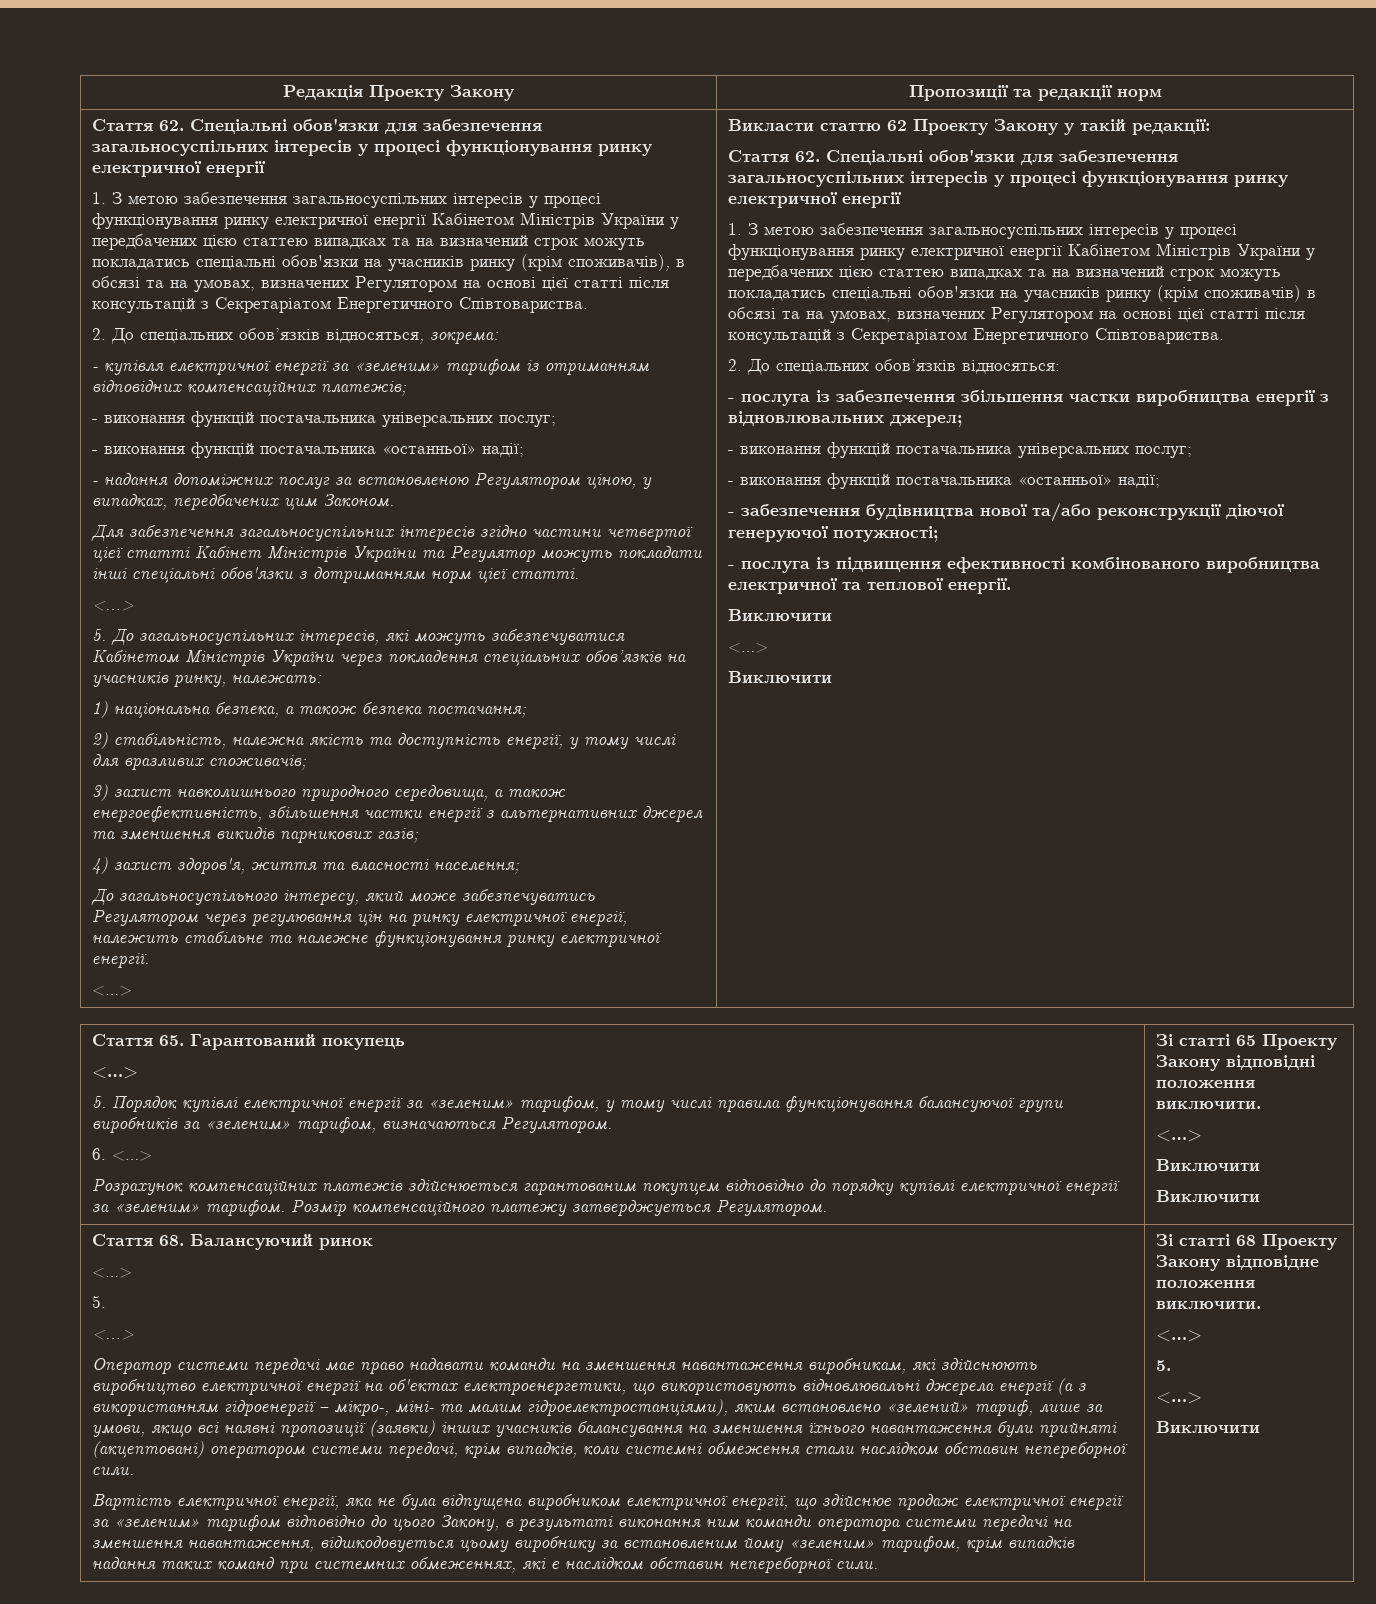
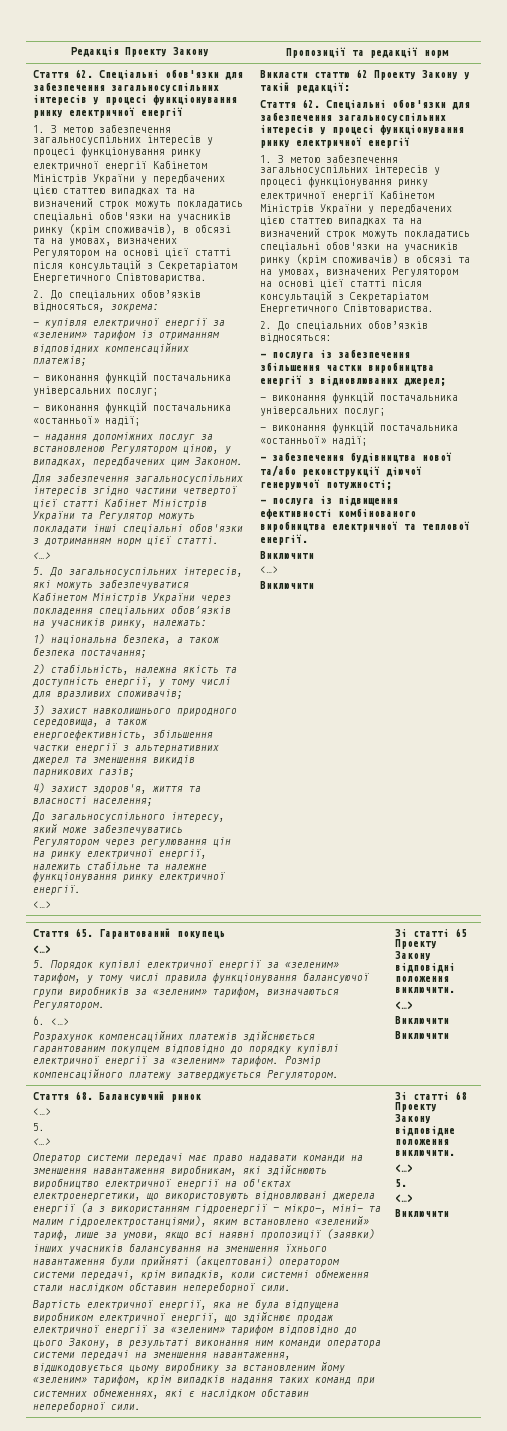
- - послуга із забезпечення збільшення частки виробництва енергії з відновлювальних джерел;
+ - послуга із забезпечення збільшення частки виробництва енергії з відновлюваних джерел;
- Оператор системи передачі має право надавати команди на зменшення навантаження виробникам, які здійснюють виробництво електричної енергії на об'єктах електроенергетики, що використовують відновлювальні джерела енергії (а з використанням гідроенергії – мікро-, міні- та малим гідроелектростанціями), яким встановлено «зелений» тариф, лише за умови, якщо всі наявні пропозиції (заявки) інших учасників балансування на зменшення їхнього навантаження були прийняті (акцептовані) оператором системи передачі, крім випадків, коли системні обмеження стали наслідком обставин непереборної сили.
+ Оператор системи передачі має право надавати команди на зменшення навантаження виробникам, які здійснюють виробництво електричної енергії на об'єктах електроенергетики, що використовують відновлювані джерела енергії (а з використанням гідроенергії – мікро-, міні- та малим гідроелектростанціями), яким встановлено «зелений» тариф, лише за умови, якщо всі наявні пропозиції (заявки) інших учасників балансування на зменшення їхнього навантаження були прийняті (акцептовані) оператором системи передачі, крім випадків, коли системні обмеження стали наслідком обставин непереборної сили.

